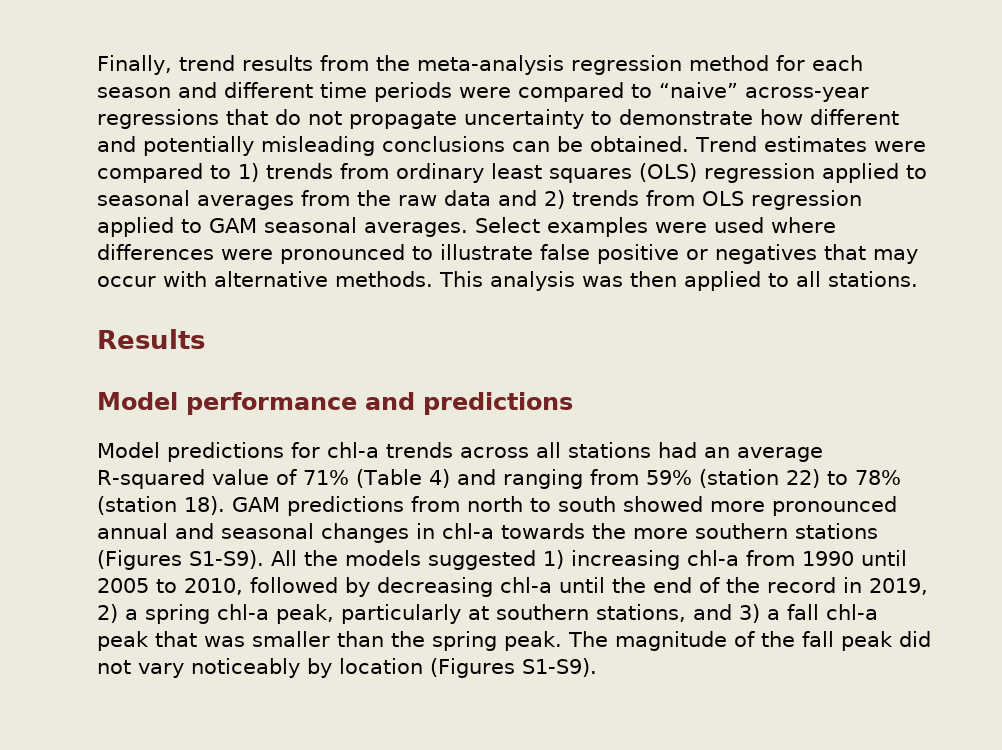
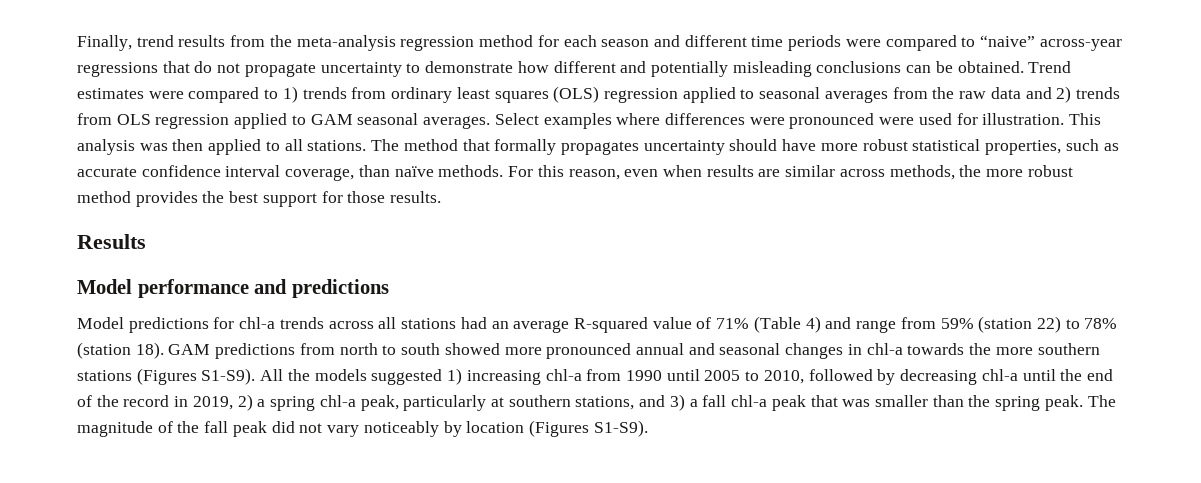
- Select examples were used where differences were pronounced to illustrate false positive or negatives that may occur with alternative methods.
+ Select examples where differences were pronounced were used for illustration.
+ The method that formally propagates uncertainty should have more robust statistical properties, such as accurate confidence interval coverage, than naïve methods. For this reason, even when results are similar across methods, the more robust method provides the best support for those results.
- Model predictions for chl-a trends across all stations had an average R-squared value of 71% (Table 4) and ranging from 59% (station 22) to 78% (station 18).
+ Model predictions for chl-a trends across all stations had an average R-squared value of 71% (Table 4) and range from 59% (station 22) to 78% (station 18).

